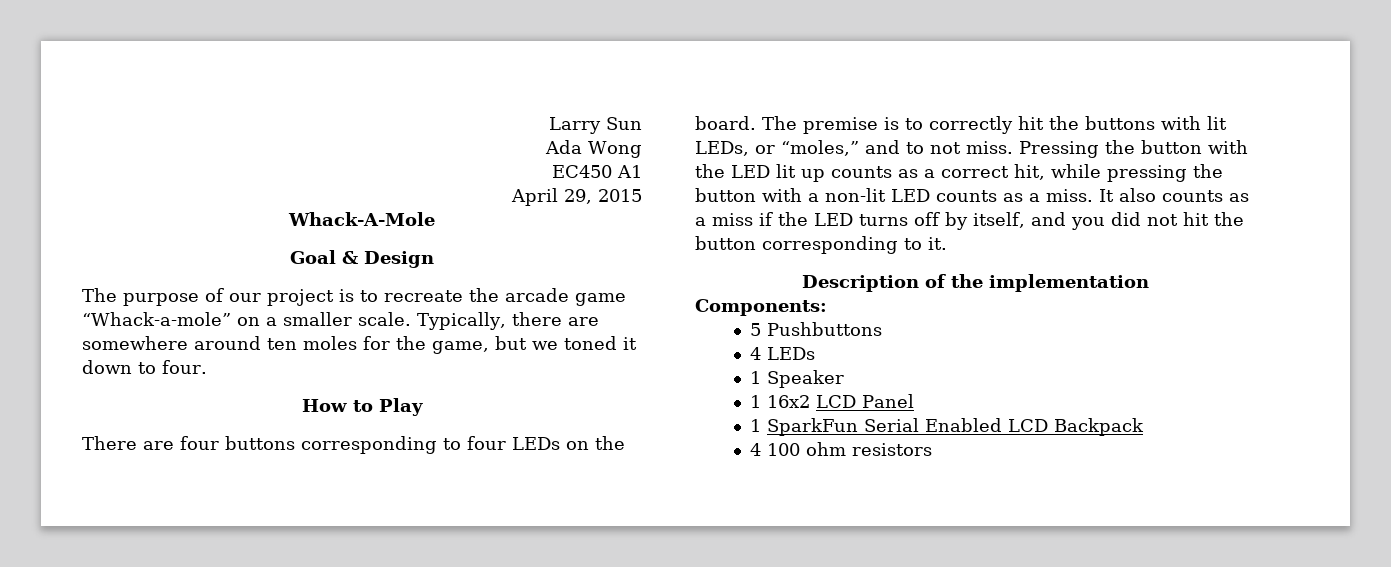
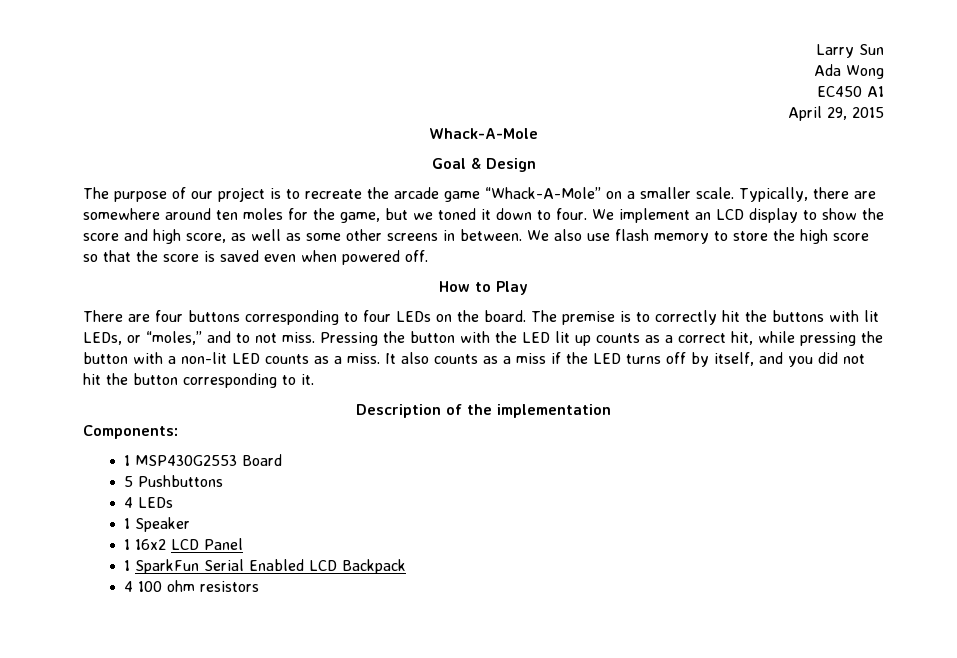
- The purpose of our project is to recreate the arcade game “Whack-a-mole” on a smaller scale.
+ The purpose of our project is to recreate the arcade game “Whack-A-Mole” on a smaller scale.
+ We implement an LCD display to show the score and high score, as well as some other screens in between. We also use flash memory to store the high score so that the score is saved even when powered off.
+ 1 MSP430G2553 Board

